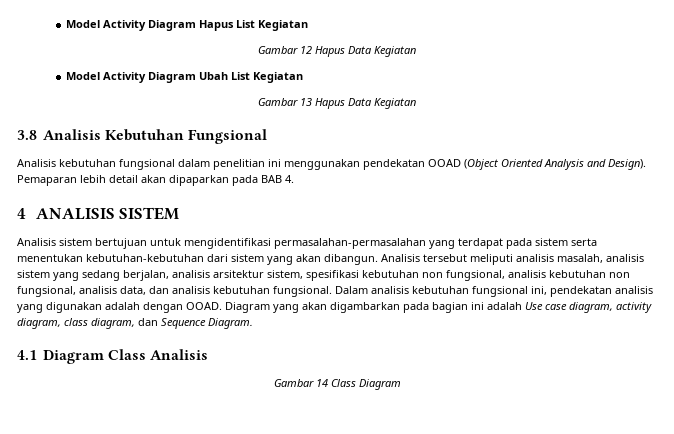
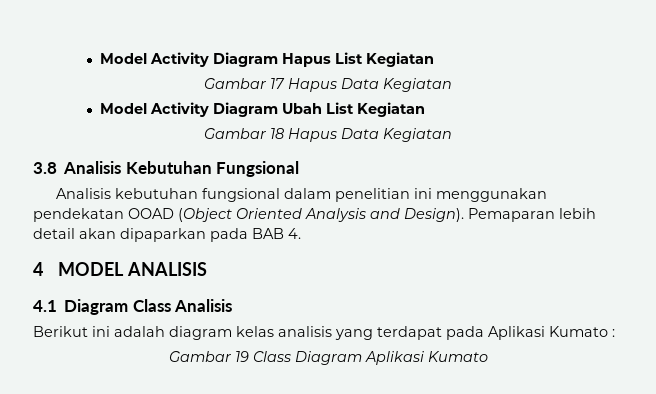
- Gambar 12 Hapus Data Kegiatan
+ Gambar 17 Hapus Data Kegiatan
- Gambar 13 Hapus Data Kegiatan
+ Gambar 18 Hapus Data Kegiatan
- 4 ANALISIS SISTEM
- Analisis sistem bertujuan untuk mengidentifikasi permasalahan-permasalahan yang terdapat pada sistem serta menentukan kebutuhan-kebutuhan dari sistem yang akan dibangun. Analisis tersebut meliputi analisis masalah, analisis sistem yang sedang berjalan, analisis arsitektur sistem, spesifikasi kebutuhan non fungsional, analisis kebutuhan non fungsional, analisis data, dan analisis kebutuhan fungsional. Dalam analisis kebutuhan fungsional ini, pendekatan analisis yang digunakan adalah dengan OOAD. Diagram yang akan digambarkan pada bagian ini adalah Use case diagram, activity diagram, class diagram, dan Sequence Diagram.
+ 4 MODEL ANALISIS
  4.1 Diagram Class Analisis
- Gambar 14 Class Diagram
+ Berikut ini adalah diagram kelas analisis yang terdapat pada Aplikasi Kumato :
+ Gambar 19 Class Diagram Aplikasi Kumato

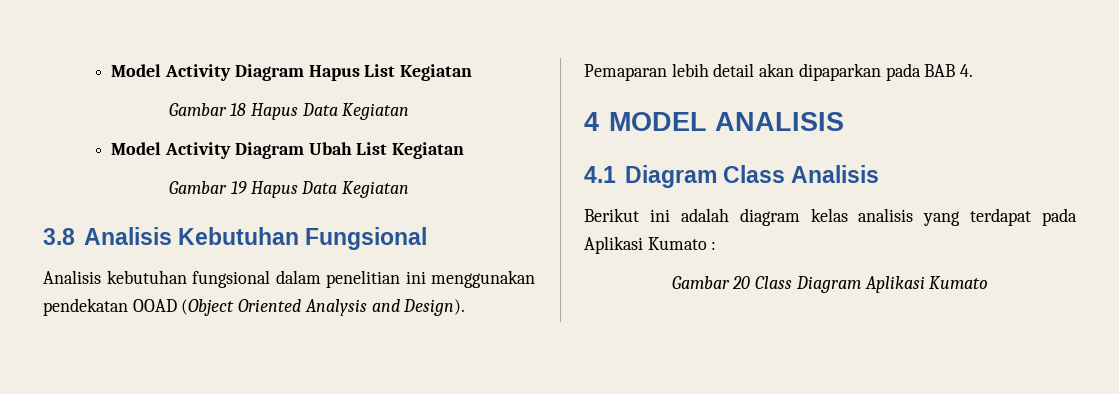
- Gambar 17 Hapus Data Kegiatan
+ Gambar 18 Hapus Data Kegiatan
- Gambar 18 Hapus Data Kegiatan
+ Gambar 19 Hapus Data Kegiatan
- Gambar 19 Class Diagram Aplikasi Kumato
+ Gambar 20 Class Diagram Aplikasi Kumato

